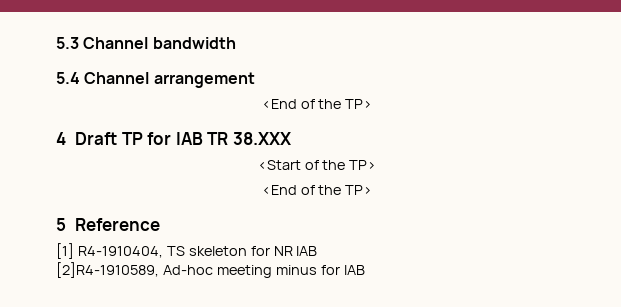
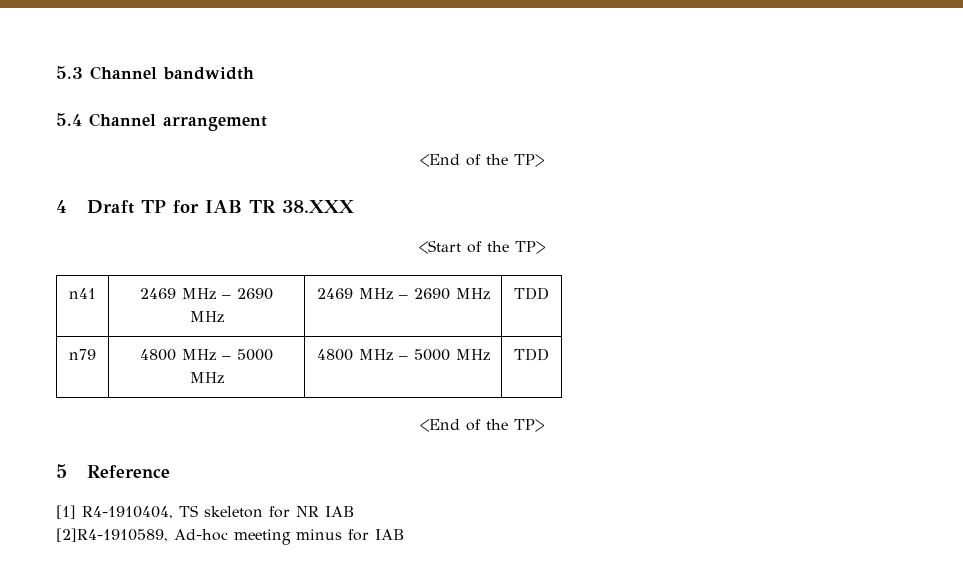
+ n41 | 2469 MHz – 2690 MHz | 2469 MHz – 2690 MHz | TDD
+ n79 | 4800 MHz – 5000 MHz | 4800 MHz – 5000 MHz | TDD

